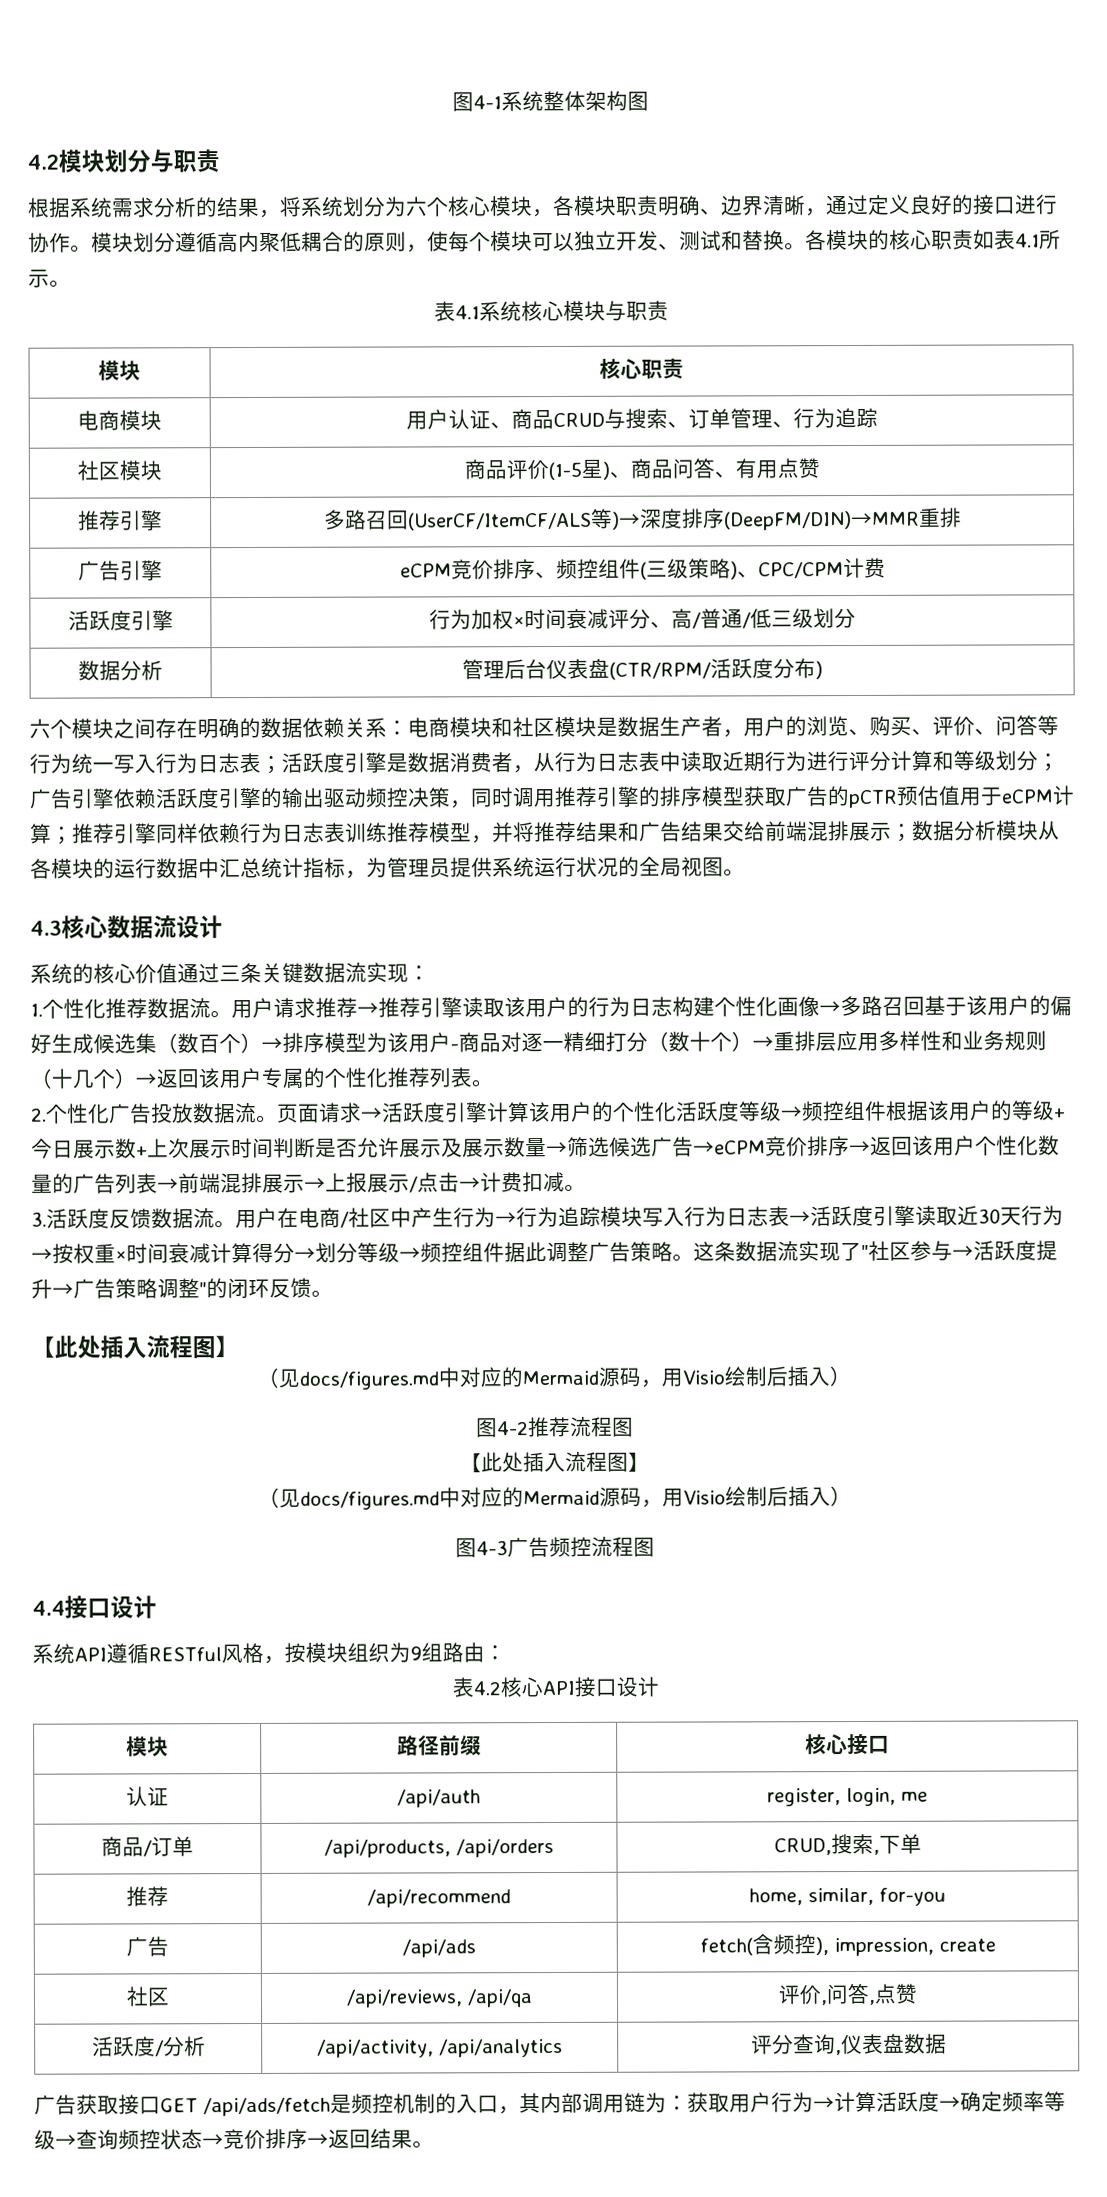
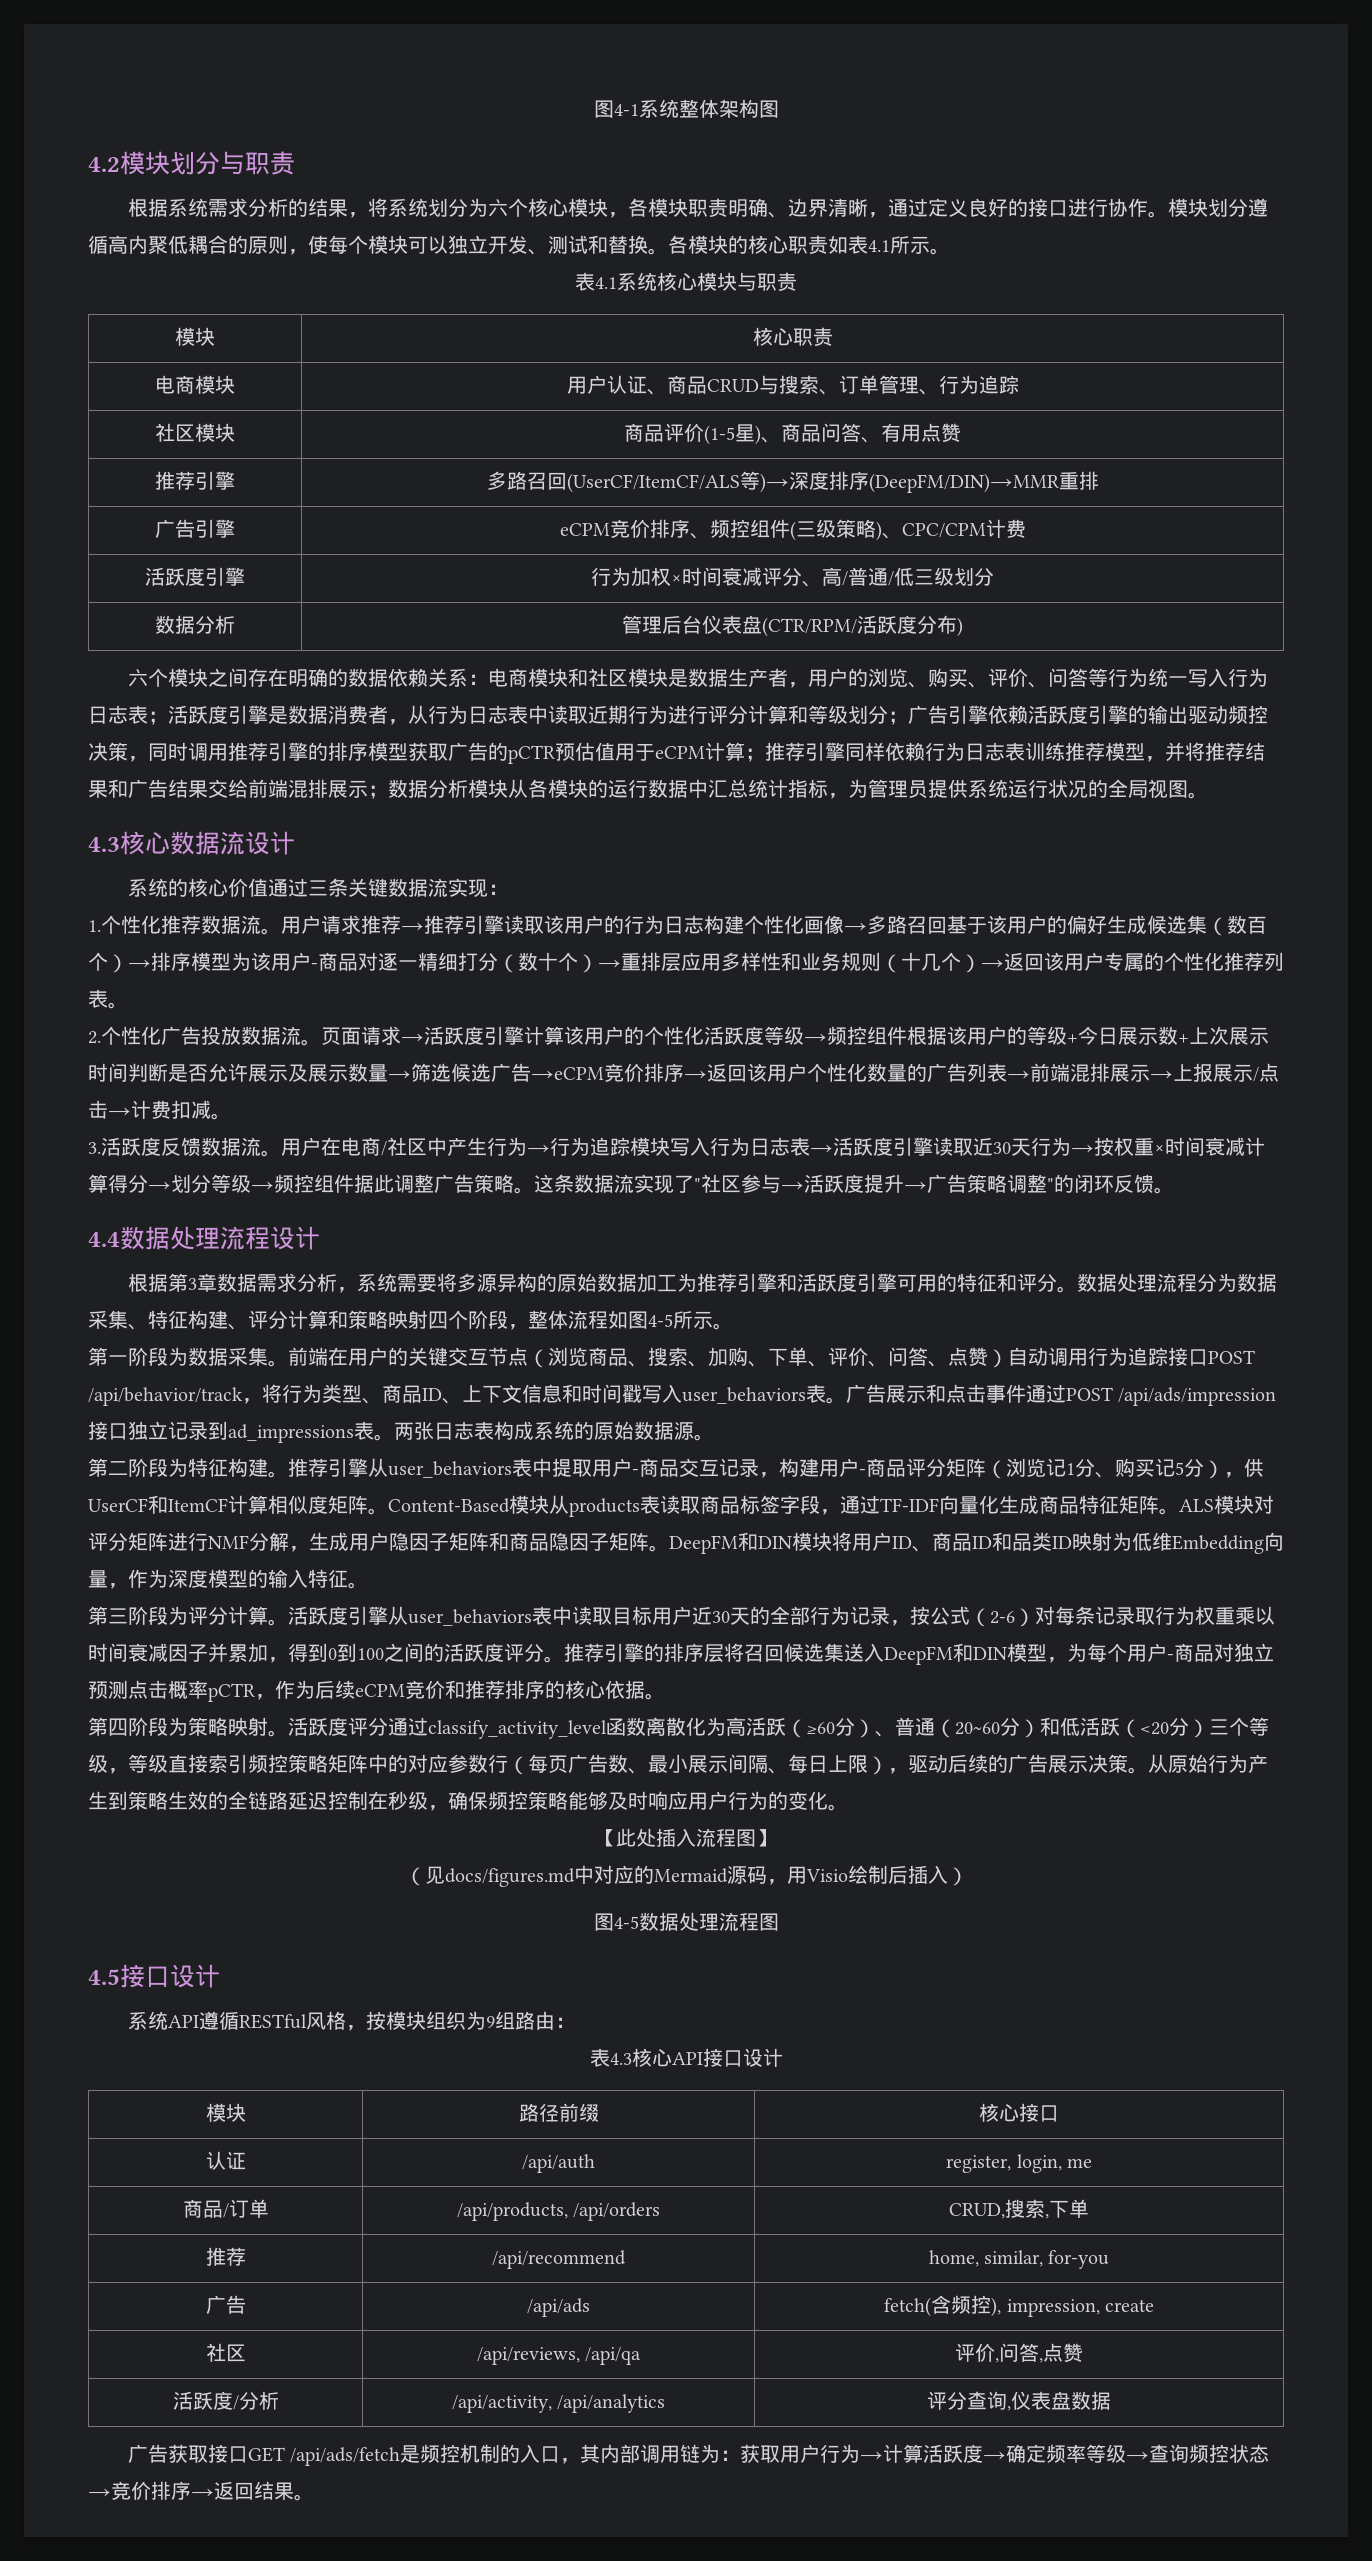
  这条数据流实现了"社区参与→活跃度提升→广告策略调整"的闭环反馈。
- 【此处插入流程图】
- （见docs/figures.md中对应的Mermaid源码，用Visio绘制后插入）
- 图4-2推荐流程图
+ 4.4数据处理流程设计
+ 根据第3章数据需求分析，系统需要将多源异构的原始数据加工为推荐引擎和活跃度引擎可用的特征和评分。数据处理流程分为数据采集、特征构建、评分计算和策略映射四个阶段，整体流程如图4-5所示。
+ 第一阶段为数据采集。前端在用户的关键交互节点（浏览商品、搜索、加购、下单、评价、问答、点赞）自动调用行为追踪接口POST /api/behavior/track，将行为类型、商品ID、上下文信息和时间戳写入user_behaviors表。广告展示和点击事件通过POST /api/ads/impression接口独立记录到ad_impressions表。两张日志表构成系统的原始数据源。
+ 第二阶段为特征构建。推荐引擎从user_behaviors表中提取用户-商品交互记录，构建用户-商品评分矩阵（浏览记1分、购买记5分），供UserCF和ItemCF计算相似度矩阵。Content-Based模块从products表读取商品标签字段，通过TF-IDF向量化生成商品特征矩阵。ALS模块对评分矩阵进行NMF分解，生成用户隐因子矩阵和商品隐因子矩阵。DeepFM和DIN模块将用户ID、商品ID和品类ID映射为低维Embedding向量，作为深度模型的输入特征。
+ 第三阶段为评分计算。活跃度引擎从user_behaviors表中读取目标用户近30天的全部行为记录，按公式（2-6）对每条记录取行为权重乘以时间衰减因子并累加，得到0到100之间的活跃度评分。推荐引擎的排序层将召回候选集送入DeepFM和DIN模型，为每个用户-商品对独立预测点击概率pCTR，作为后续eCPM竞价和推荐排序的核心依据。
+ 第四阶段为策略映射。活跃度评分通过classify_activity_level函数离散化为高活跃（≥60分）、普通（20~60分）和低活跃（<20分）三个等级，等级直接索引频控策略矩阵中的对应参数行（每页广告数、最小展示间隔、每日上限），驱动后续的广告展示决策。从原始行为产生到策略生效的全链路延迟控制在秒级，确保频控策略能够及时响应用户行为的变化。
- 图4-3广告频控流程图
- 4.4接口设计
+ 图4-5数据处理流程图
+ 4.5接口设计
- 表4.2核心API接口设计
+ 表4.3核心API接口设计

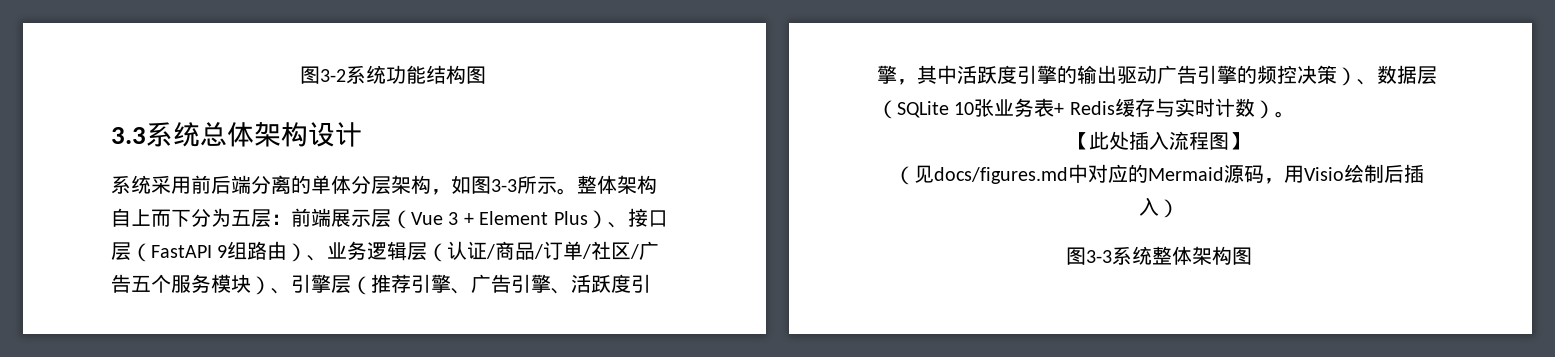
- 图4-1系统整体架构图
- 4.2模块划分与职责
- 根据系统需求分析的结果，将系统划分为六个核心模块，各模块职责明确、边界清晰，通过定义良好的接口进行协作。模块划分遵循高内聚低耦合的原则，使每个模块可以独立开发、测试和替换。各模块的核心职责如表4.1所示。
- 表4.1系统核心模块与职责
- 模块 | 核心职责
- 电商模块 | 用户认证、商品CRUD与搜索、订单管理、行为追踪
- 社区模块 | 商品评价(1-5星)、商品问答、有用点赞
- 推荐引擎 | 多路召回(UserCF/ItemCF/ALS等)→深度排序(DeepFM/DIN)→MMR重排
- 广告引擎 | eCPM竞价排序、频控组件(三级策略)、CPC/CPM计费
- 活跃度引擎 | 行为加权×时间衰减评分、高/普通/低三级划分
- 数据分析 | 管理后台仪表盘(CTR/RPM/活跃度分布)
- 六个模块之间存在明确的数据依赖关系：电商模块和社区模块是数据生产者，用户的浏览、购买、评价、问答等行为统一写入行为日志表；活跃度引擎是数据消费者，从行为日志表中读取近期行为进行评分计算和等级划分；广告引擎依赖活跃度引擎的输出驱动频控决策，同时调用推荐引擎的排序模型获取广告的pCTR预估值用于eCPM计算；推荐引擎同样依赖行为日志表训练推荐模型，并将推荐结果和广告结果交给前端混排展示；数据分析模块从各模块的运行数据中汇总统计指标，为管理员提供系统运行状况的全局视图。
- 4.3核心数据流设计
- 系统的核心价值通过三条关键数据流实现：
- 1.个性化推荐数据流。用户请求推荐→推荐引擎读取该用户的行为日志构建个性化画像→多路召回基于该用户的偏好生成候选集（数百个）→排序模型为该用户-商品对逐一精细打分（数十个）→重排层应用多样性和业务规则（十几个）→返回该用户专属的个性化推荐列表。
- 2.个性化广告投放数据流。页面请求→活跃度引擎计算该用户的个性化活跃度等级→频控组件根据该用户的等级+今日展示数+上次展示时间判断是否允许展示及展示数量→筛选候选广告→eCPM竞价排序→返回该用户个性化数量的广告列表→前端混排展示→上报展示/点击→计费扣减。
- 3.活跃度反馈数据流。用户在电商/社区中产生行为→行为追踪模块写入行为日志表→活跃度引擎读取近30天行为→按权重×时间衰减计算得分→划分等级→频控组件据此调整广告策略。这条数据流实现了"社区参与→活跃度提升→广告策略调整"的闭环反馈。
- 4.4数据处理流程设计
- 根据第3章数据需求分析，系统需要将多源异构的原始数据加工为推荐引擎和活跃度引擎可用的特征和评分。数据处理流程分为数据采集、特征构建、评分计算和策略映射四个阶段，整体流程如图4-5所示。
- 第一阶段为数据采集。前端在用户的关键交互节点（浏览商品、搜索、加购、下单、评价、问答、点赞）自动调用行为追踪接口POST /api/behavior/track，将行为类型、商品ID、上下文信息和时间戳写入user_behaviors表。广告展示和点击事件通过POST /api/ads/impression接口独立记录到ad_impressions表。两张日志表构成系统的原始数据源。
- 第二阶段为特征构建。推荐引擎从user_behaviors表中提取用户-商品交互记录，构建用户-商品评分矩阵（浏览记1分、购买记5分），供UserCF和ItemCF计算相似度矩阵。Content-Based模块从products表读取商品标签字段，通过TF-IDF向量化生成商品特征矩阵。ALS模块对评分矩阵进行NMF分解，生成用户隐因子矩阵和商品隐因子矩阵。DeepFM和DIN模块将用户ID、商品ID和品类ID映射为低维Embedding向量，作为深度模型的输入特征。
- 第三阶段为评分计算。活跃度引擎从user_behaviors表中读取目标用户近30天的全部行为记录，按公式（2-6）对每条记录取行为权重乘以时间衰减因子并累加，得到0到100之间的活跃度评分。推荐引擎的排序层将召回候选集送入DeepFM和DIN模型，为每个用户-商品对独立预测点击概率pCTR，作为后续eCPM竞价和推荐排序的核心依据。
- 第四阶段为策略映射。活跃度评分通过classify_activity_level函数离散化为高活跃（≥60分）、普通（20~60分）和低活跃（<20分）三个等级，等级直接索引频控策略矩阵中的对应参数行（每页广告数、最小展示间隔、每日上限），驱动后续的广告展示决策。从原始行为产生到策略生效的全链路延迟控制在秒级，确保频控策略能够及时响应用户行为的变化。
+ 图3-2系统功能结构图
+ 3.3系统总体架构设计
+ 系统采用前后端分离的单体分层架构，如图3-3所示。整体架构自上而下分为五层：前端展示层（Vue 3 + Element Plus）、接口层（FastAPI 9组路由）、业务逻辑层（认证/商品/订单/社区/广告五个服务模块）、引擎层（推荐引擎、广告引擎、活跃度引擎，其中活跃度引擎的输出驱动广告引擎的频控决策）、数据层（SQLite 10张业务表+ Redis缓存与实时计数）。
- 图4-5数据处理流程图
- 4.5接口设计
- 系统API遵循RESTful风格，按模块组织为9组路由：
- 表4.3核心API接口设计
- 模块 | 路径前缀 | 核心接口
- 认证 | /api/auth | register, login, me
- 商品/订单 | /api/products, /api/orders | CRUD,搜索,下单
- 推荐 | /api/recommend | home, similar, for-you
- 广告 | /api/ads | fetch(含频控), impression, create
- 社区 | /api/reviews, /api/qa | 评价,问答,点赞
- 活跃度/分析 | /api/activity, /api/analytics | 评分查询,仪表盘数据
- 广告获取接口GET /api/ads/fetch是频控机制的入口，其内部调用链为：获取用户行为→计算活跃度→确定频率等级→查询频控状态→竞价排序→返回结果。
+ 图3-3系统整体架构图

